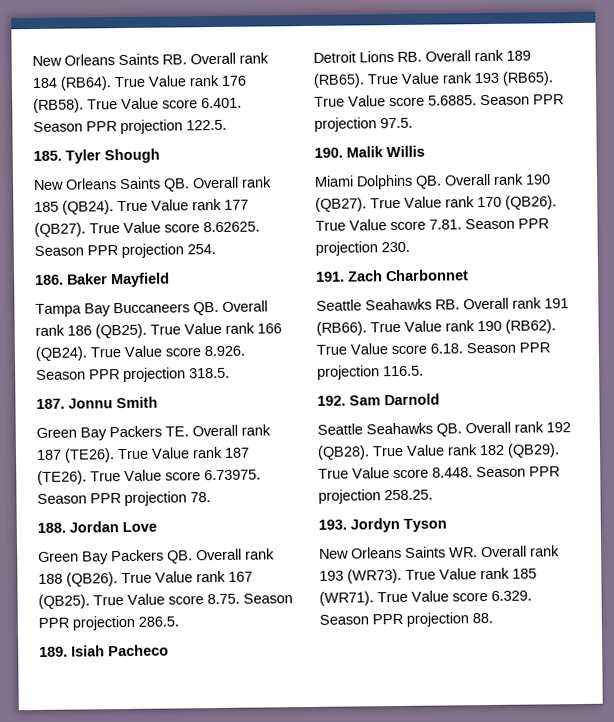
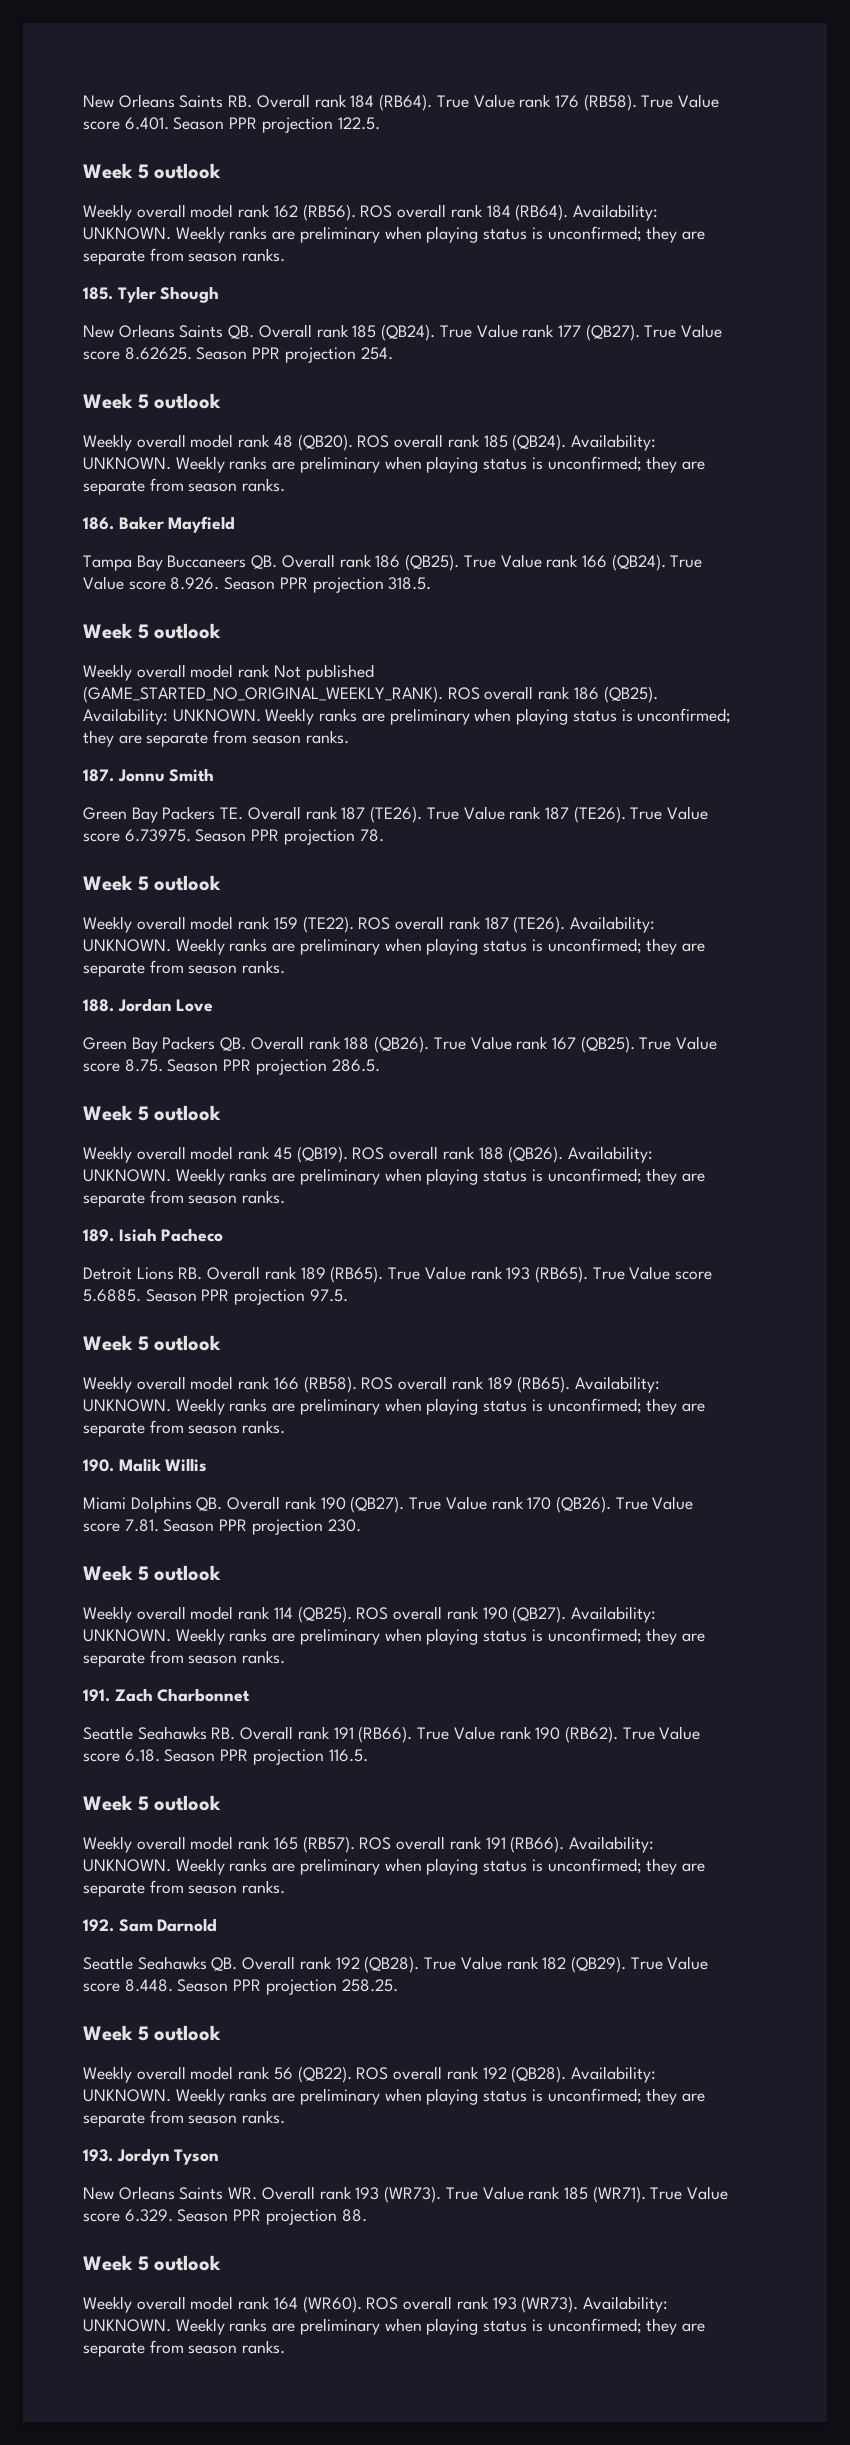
  True Value score 6.401. Season PPR projection 122.5.
+ Week 5 outlook
+ Weekly overall model rank 162 (RB56). ROS overall rank 184 (RB64). Availability: UNKNOWN. Weekly ranks are preliminary when playing status is unconfirmed; they are separate from season ranks.
  True Value score 8.62625. Season PPR projection 254.
+ Week 5 outlook
+ Weekly overall model rank 48 (QB20). ROS overall rank 185 (QB24). Availability: UNKNOWN. Weekly ranks are preliminary when playing status is unconfirmed; they are separate from season ranks.
  True Value score 8.926. Season PPR projection 318.5.
+ Week 5 outlook
+ Weekly overall model rank Not published (GAME_STARTED_NO_ORIGINAL_WEEKLY_RANK). ROS overall rank 186 (QB25). Availability: UNKNOWN. Weekly ranks are preliminary when playing status is unconfirmed; they are separate from season ranks.
  True Value score 6.73975. Season PPR projection 78.
+ Week 5 outlook
+ Weekly overall model rank 159 (TE22). ROS overall rank 187 (TE26). Availability: UNKNOWN. Weekly ranks are preliminary when playing status is unconfirmed; they are separate from season ranks.
  True Value score 8.75. Season PPR projection 286.5.
+ Week 5 outlook
+ Weekly overall model rank 45 (QB19). ROS overall rank 188 (QB26). Availability: UNKNOWN. Weekly ranks are preliminary when playing status is unconfirmed; they are separate from season ranks.
  True Value score 5.6885. Season PPR projection 97.5.
+ Week 5 outlook
+ Weekly overall model rank 166 (RB58). ROS overall rank 189 (RB65). Availability: UNKNOWN. Weekly ranks are preliminary when playing status is unconfirmed; they are separate from season ranks.
  True Value score 7.81. Season PPR projection 230.
+ Week 5 outlook
+ Weekly overall model rank 114 (QB25). ROS overall rank 190 (QB27). Availability: UNKNOWN. Weekly ranks are preliminary when playing status is unconfirmed; they are separate from season ranks.
  True Value score 6.18. Season PPR projection 116.5.
+ Week 5 outlook
+ Weekly overall model rank 165 (RB57). ROS overall rank 191 (RB66). Availability: UNKNOWN. Weekly ranks are preliminary when playing status is unconfirmed; they are separate from season ranks.
  True Value score 8.448. Season PPR projection 258.25.
+ Week 5 outlook
+ Weekly overall model rank 56 (QB22). ROS overall rank 192 (QB28). Availability: UNKNOWN. Weekly ranks are preliminary when playing status is unconfirmed; they are separate from season ranks.
  True Value score 6.329. Season PPR projection 88.
+ Week 5 outlook
+ Weekly overall model rank 164 (WR60). ROS overall rank 193 (WR73). Availability: UNKNOWN. Weekly ranks are preliminary when playing status is unconfirmed; they are separate from season ranks.

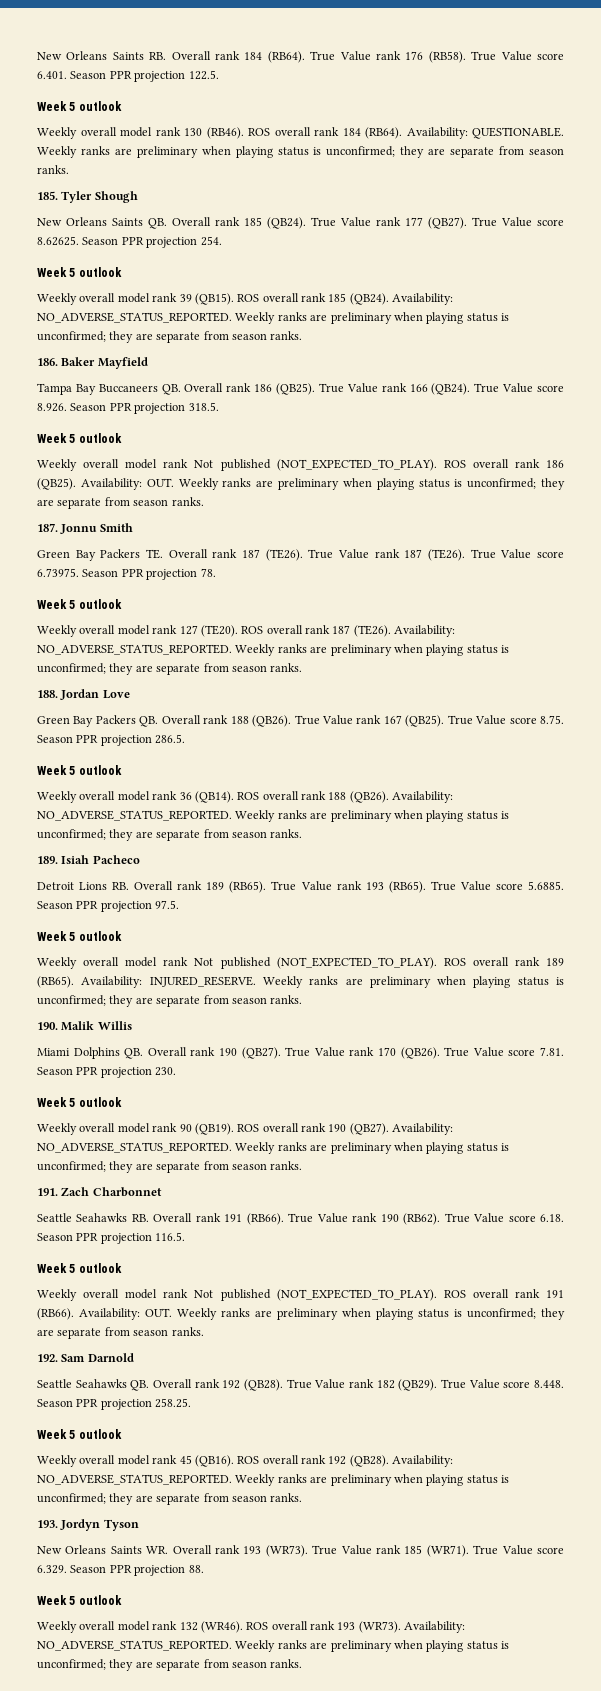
- Weekly overall model rank 162 (RB56).
+ Weekly overall model rank 130 (RB46).
- ROS overall rank 184 (RB64). Availability: UNKNOWN.
+ ROS overall rank 184 (RB64). Availability: QUESTIONABLE.
- Weekly overall model rank 48 (QB20).
+ Weekly overall model rank 39 (QB15).
- ROS overall rank 185 (QB24). Availability: UNKNOWN.
+ ROS overall rank 185 (QB24). Availability: NO_ADVERSE_STATUS_REPORTED.
  True Value score 8.926. Season PPR projection 318.5.
  Week 5 outlook
- Weekly overall model rank Not published (GAME_STARTED_NO_ORIGINAL_WEEKLY_RANK).
+ Weekly overall model rank Not published (NOT_EXPECTED_TO_PLAY).
- ROS overall rank 186 (QB25). Availability: UNKNOWN. Weekly ranks are preliminary when playing status is unconfirmed; they are separate from season ranks.
+ ROS overall rank 186 (QB25). Availability: OUT. Weekly ranks are preliminary when playing status is unconfirmed; they are separate from season ranks.
- Weekly overall model rank 159 (TE22).
+ Weekly overall model rank 127 (TE20).
- ROS overall rank 187 (TE26). Availability: UNKNOWN.
+ ROS overall rank 187 (TE26). Availability: NO_ADVERSE_STATUS_REPORTED.
- Weekly overall model rank 45 (QB19).
+ Weekly overall model rank 36 (QB14).
- ROS overall rank 188 (QB26). Availability: UNKNOWN.
+ ROS overall rank 188 (QB26). Availability: NO_ADVERSE_STATUS_REPORTED.
  True Value score 5.6885. Season PPR projection 97.5.
  Week 5 outlook
- Weekly overall model rank 166 (RB58).
+ Weekly overall model rank Not published (NOT_EXPECTED_TO_PLAY).
- ROS overall rank 189 (RB65). Availability: UNKNOWN.
+ ROS overall rank 189 (RB65). Availability: INJURED_RESERVE.
- Weekly overall model rank 114 (QB25).
+ Weekly overall model rank 90 (QB19).
- ROS overall rank 190 (QB27). Availability: UNKNOWN.
+ ROS overall rank 190 (QB27). Availability: NO_ADVERSE_STATUS_REPORTED.
  True Value score 6.18. Season PPR projection 116.5.
  Week 5 outlook
- Weekly overall model rank 165 (RB57).
+ Weekly overall model rank Not published (NOT_EXPECTED_TO_PLAY).
- ROS overall rank 191 (RB66). Availability: UNKNOWN. Weekly ranks are preliminary when playing status is unconfirmed; they are separate from season ranks.
+ ROS overall rank 191 (RB66). Availability: OUT. Weekly ranks are preliminary when playing status is unconfirmed; they are separate from season ranks.
- Weekly overall model rank 56 (QB22).
+ Weekly overall model rank 45 (QB16).
- ROS overall rank 192 (QB28). Availability: UNKNOWN.
+ ROS overall rank 192 (QB28). Availability: NO_ADVERSE_STATUS_REPORTED.
- Weekly overall model rank 164 (WR60).
+ Weekly overall model rank 132 (WR46).
- ROS overall rank 193 (WR73). Availability: UNKNOWN.
+ ROS overall rank 193 (WR73). Availability: NO_ADVERSE_STATUS_REPORTED.

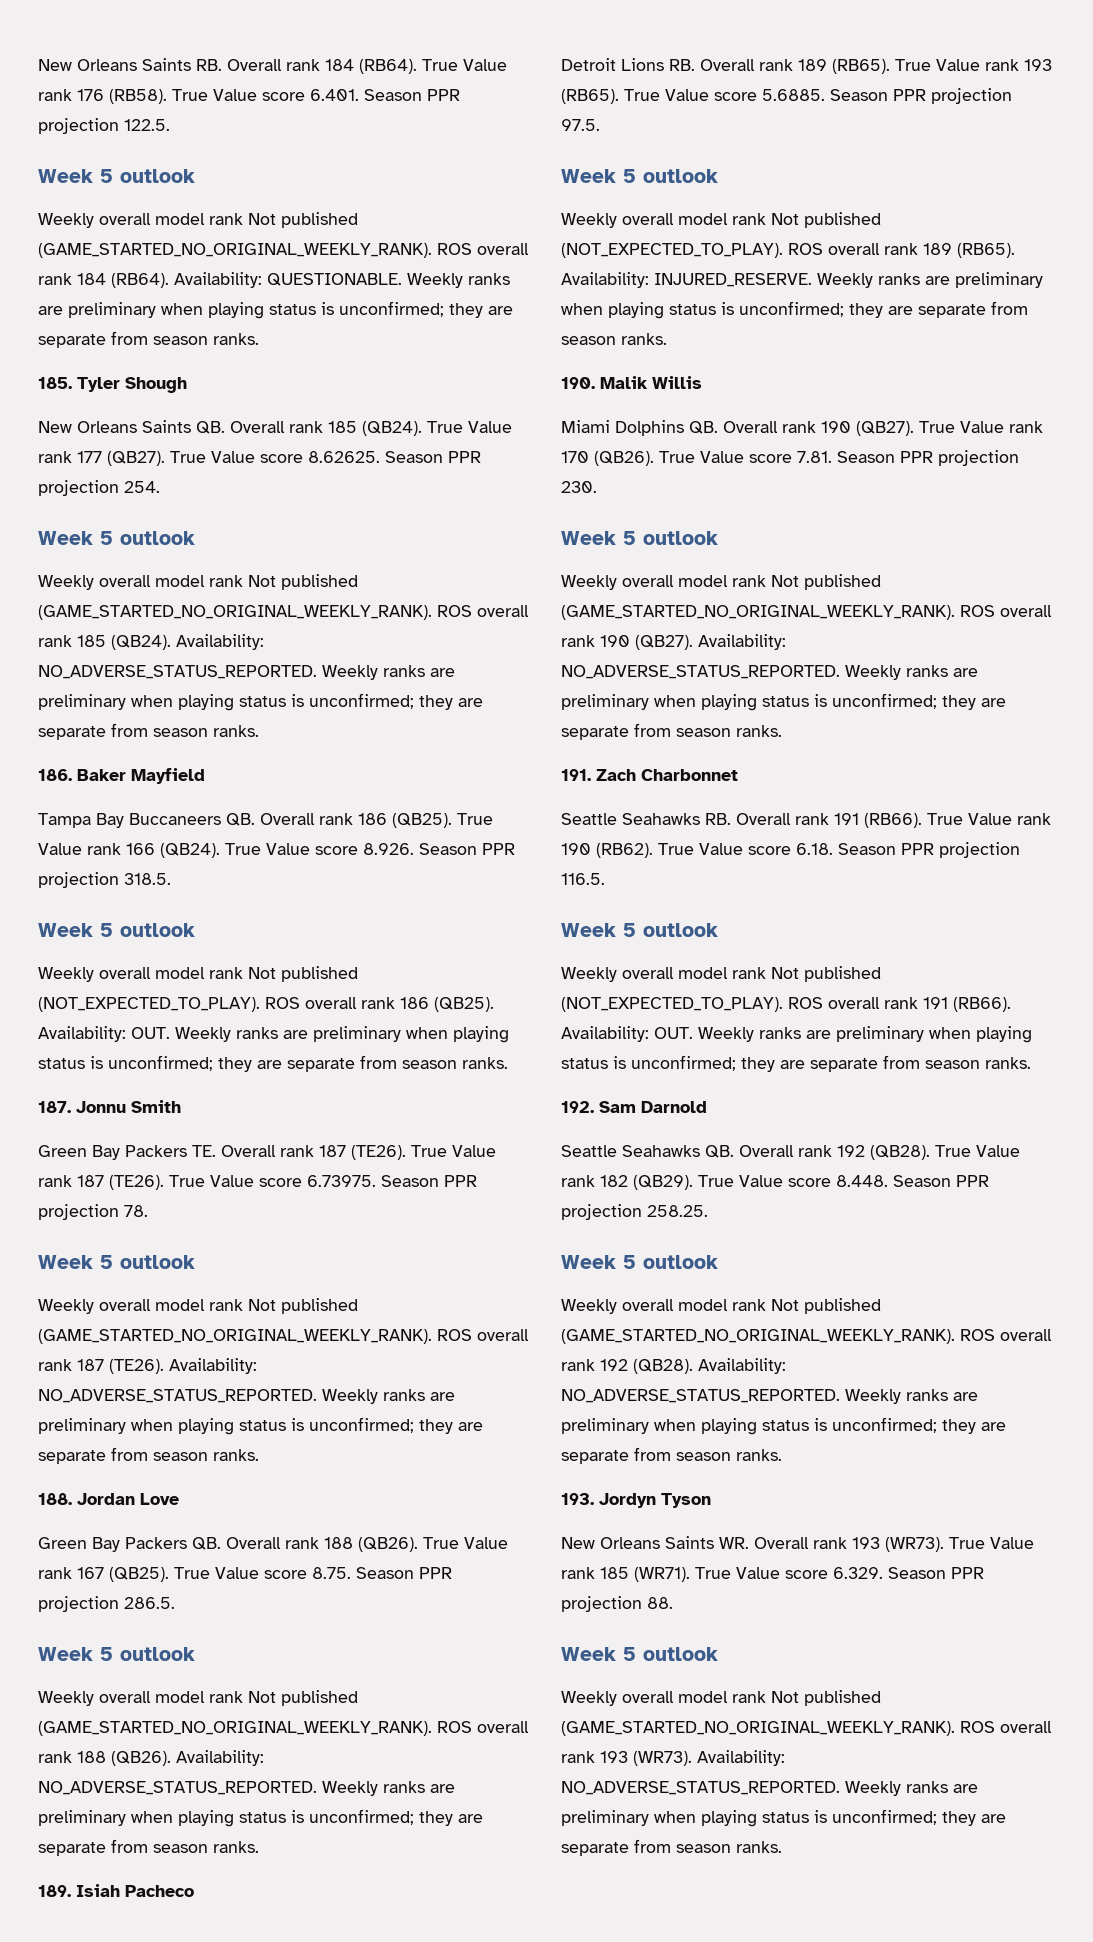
  True Value score 6.401. Season PPR projection 122.5.
  Week 5 outlook
- Weekly overall model rank 130 (RB46).
+ Weekly overall model rank Not published (GAME_STARTED_NO_ORIGINAL_WEEKLY_RANK).
  True Value score 8.62625. Season PPR projection 254.
  Week 5 outlook
- Weekly overall model rank 39 (QB15).
+ Weekly overall model rank Not published (GAME_STARTED_NO_ORIGINAL_WEEKLY_RANK).
  True Value score 6.73975. Season PPR projection 78.
  Week 5 outlook
- Weekly overall model rank 127 (TE20).
+ Weekly overall model rank Not published (GAME_STARTED_NO_ORIGINAL_WEEKLY_RANK).
  True Value score 8.75. Season PPR projection 286.5.
  Week 5 outlook
- Weekly overall model rank 36 (QB14).
+ Weekly overall model rank Not published (GAME_STARTED_NO_ORIGINAL_WEEKLY_RANK).
  True Value score 7.81. Season PPR projection 230.
  Week 5 outlook
- Weekly overall model rank 90 (QB19).
+ Weekly overall model rank Not published (GAME_STARTED_NO_ORIGINAL_WEEKLY_RANK).
  True Value score 8.448. Season PPR projection 258.25.
  Week 5 outlook
- Weekly overall model rank 45 (QB16).
+ Weekly overall model rank Not published (GAME_STARTED_NO_ORIGINAL_WEEKLY_RANK).
  True Value score 6.329. Season PPR projection 88.
  Week 5 outlook
- Weekly overall model rank 132 (WR46).
+ Weekly overall model rank Not published (GAME_STARTED_NO_ORIGINAL_WEEKLY_RANK).

